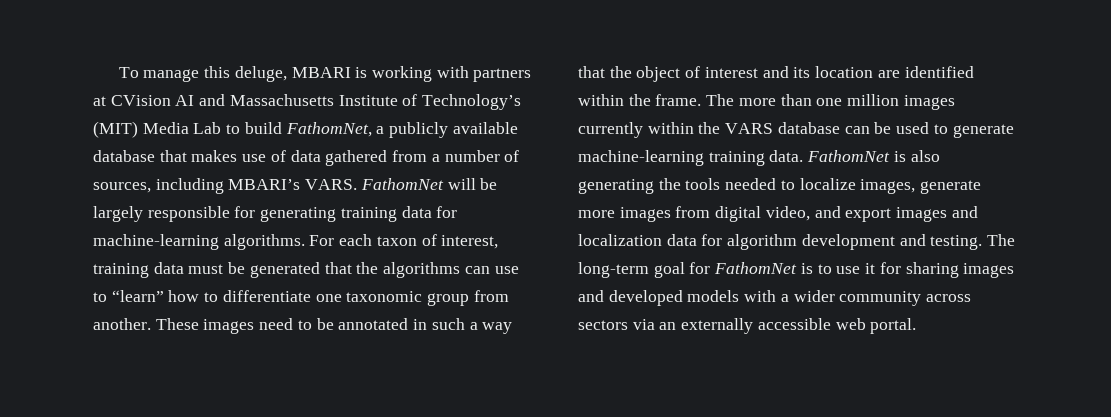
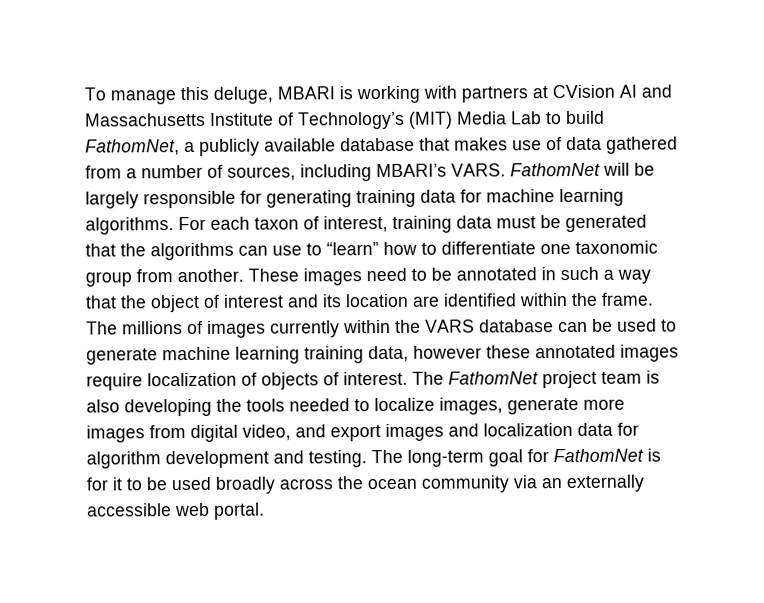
- FathomNet will be largely responsible for generating training data for machine-learning algorithms.
+ FathomNet will be largely responsible for generating training data for machine learning algorithms.
- The more than one million images currently within the VARS database can be used to generate machine-learning training data. FathomNet is also generating the tools needed to localize images, generate more images from digital video, and export images and localization data for algorithm development and testing.
+ The millions of images currently within the VARS database can be used to generate machine learning training data, however these annotated images require localization of objects of interest. The FathomNet project team is also developing the tools needed to localize images, generate more images from digital video, and export images and localization data for algorithm development and testing.
- The long-term goal for FathomNet is to use it for sharing images and developed models with a wider community across sectors via an externally accessible web portal.
+ The long-term goal for FathomNet is for it to be used broadly across the ocean community via an externally accessible web portal.

